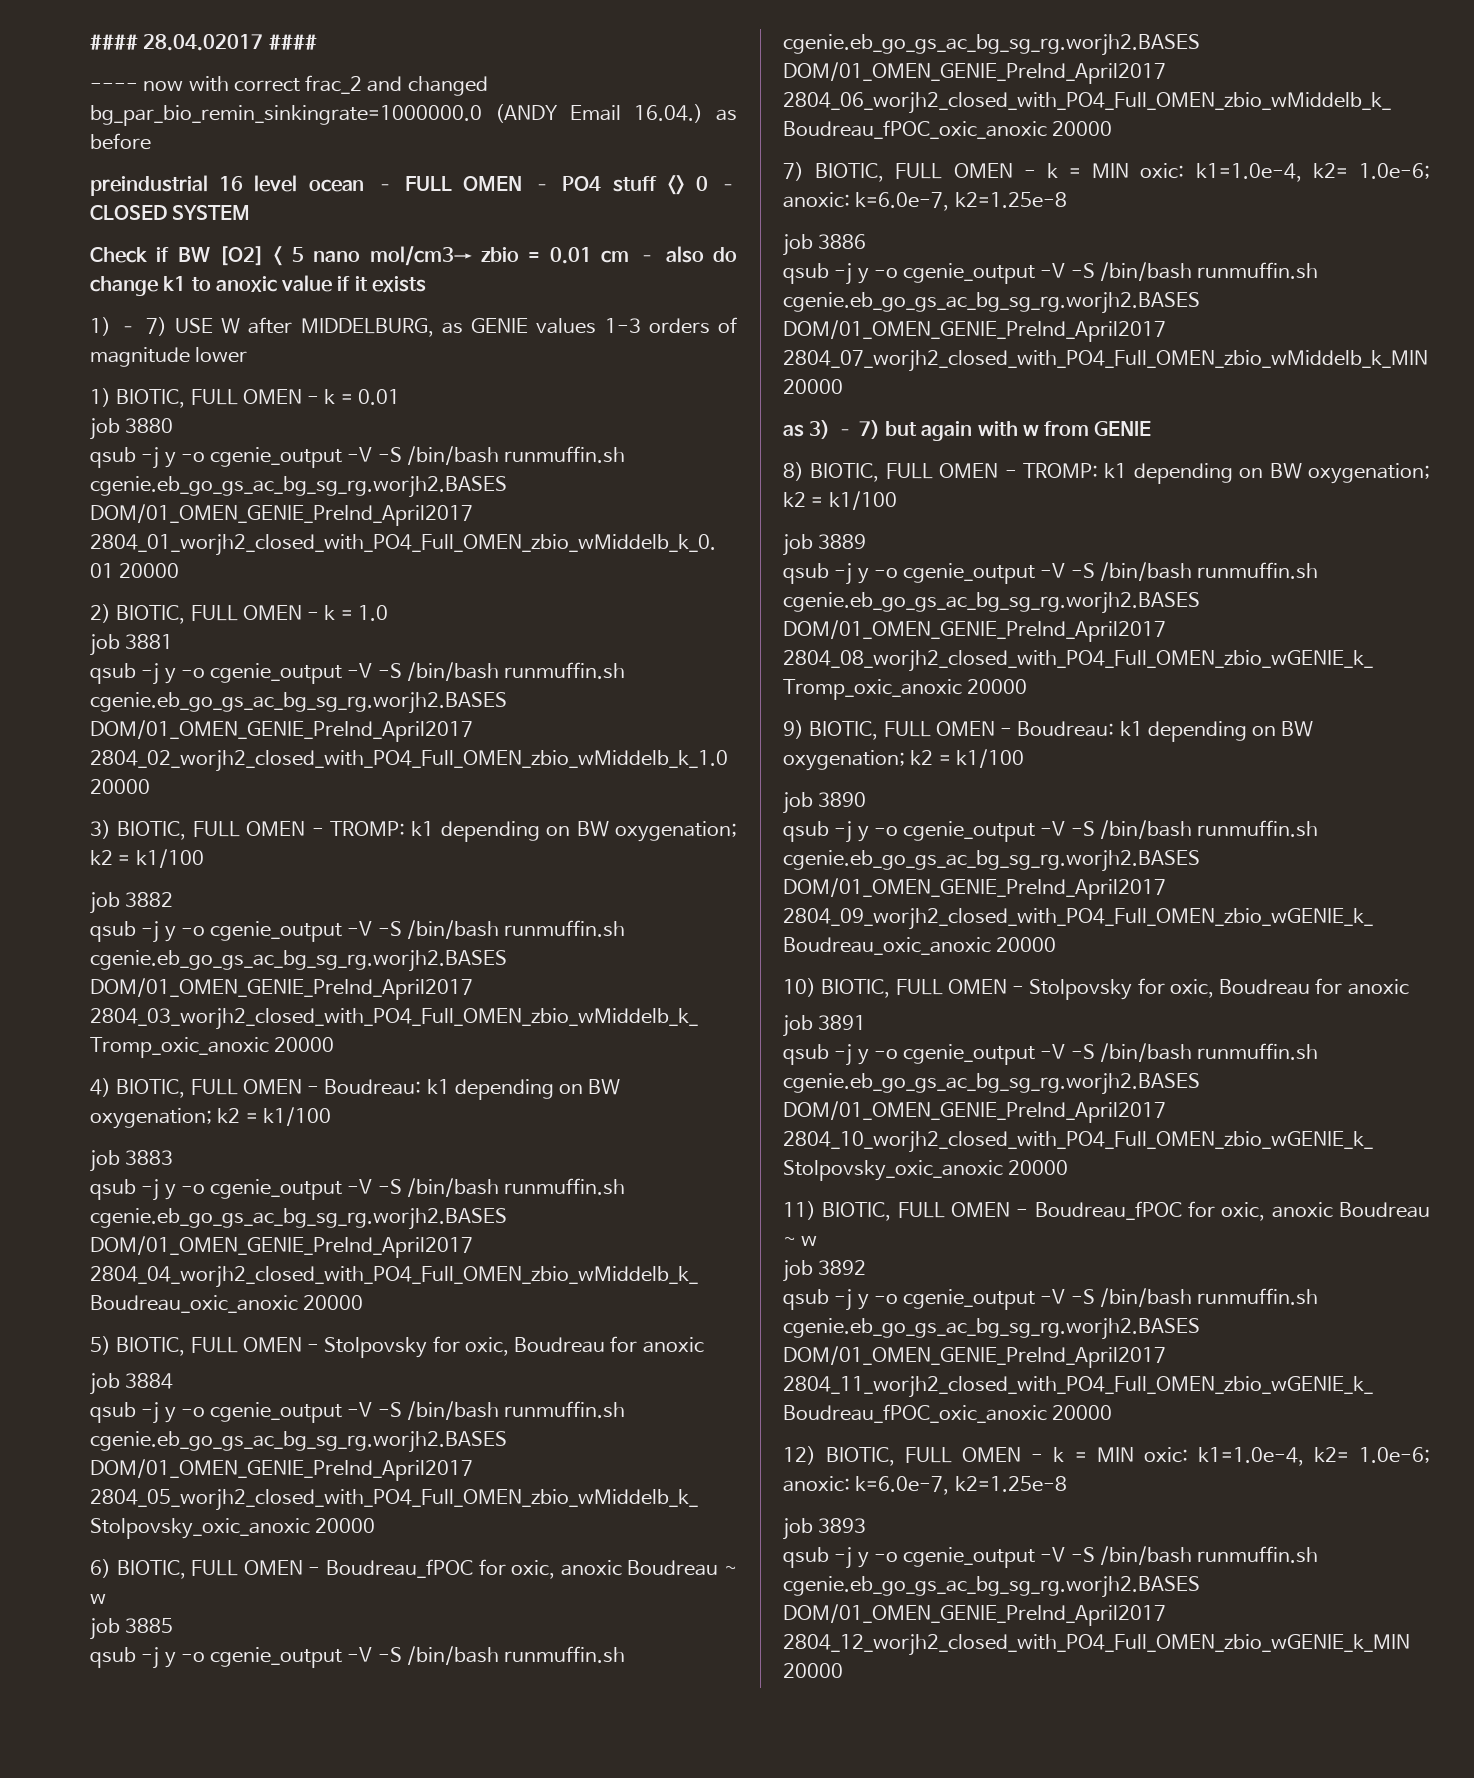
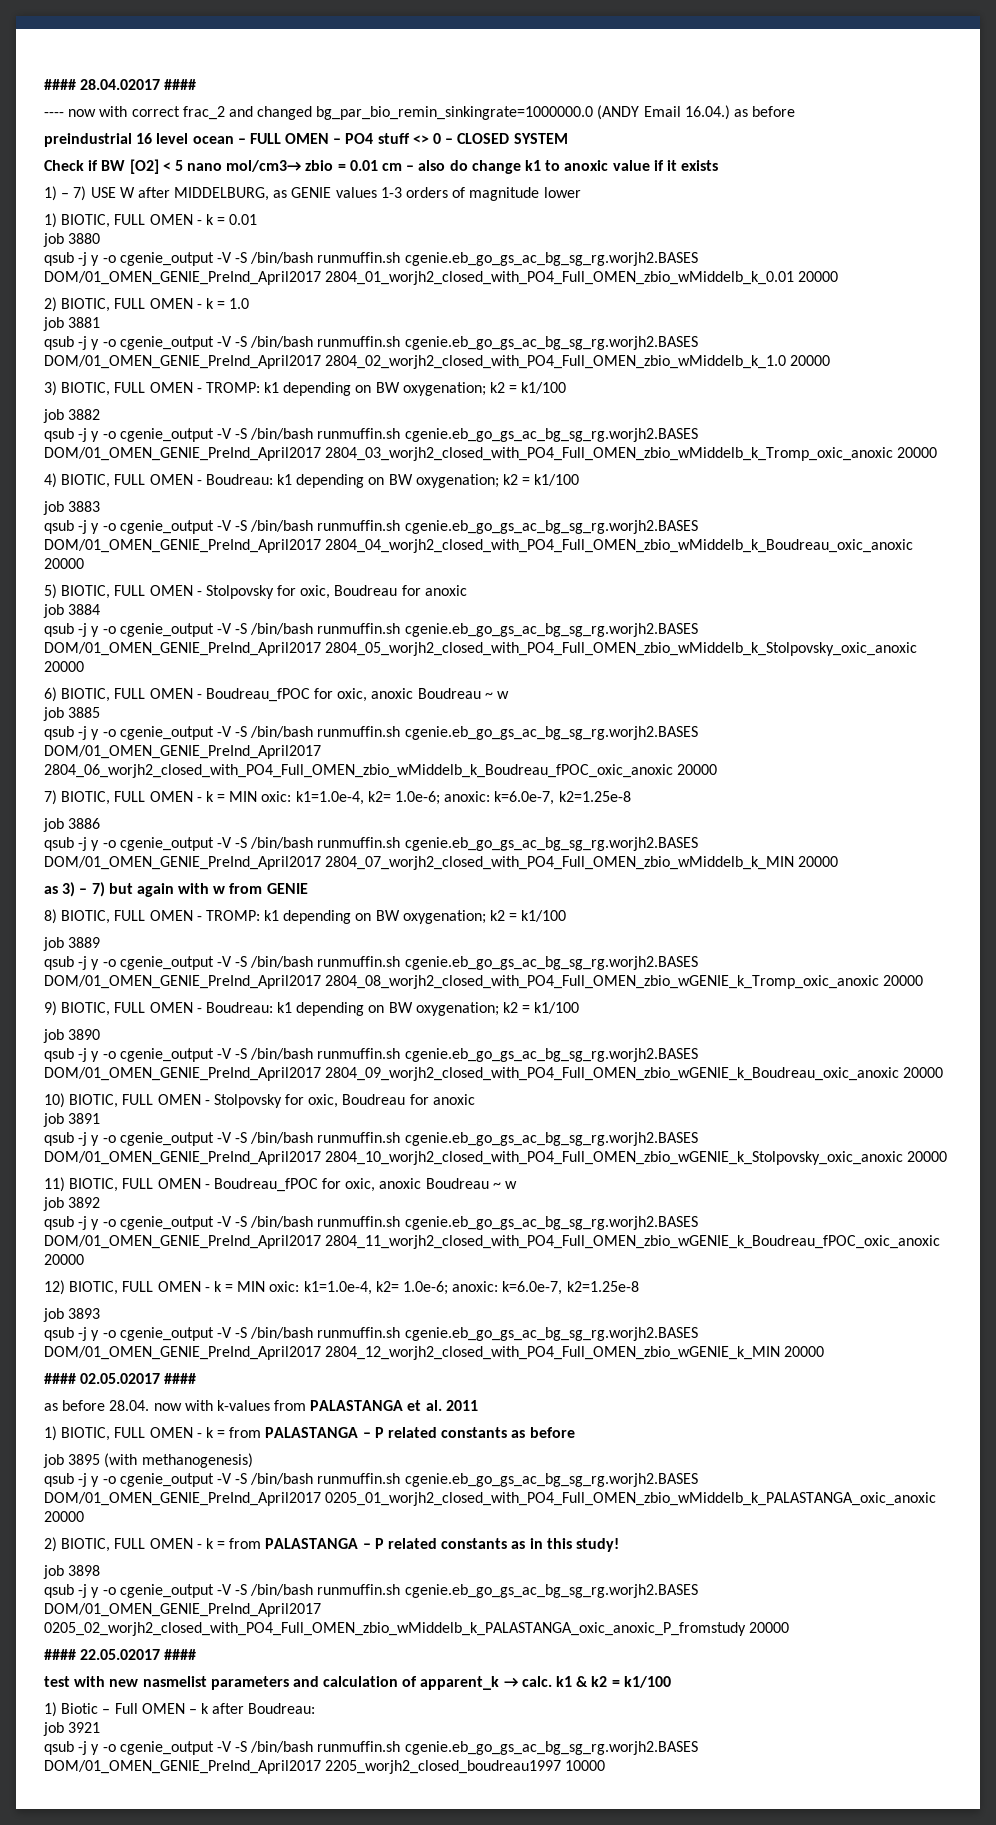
+ #### 02.05.02017 ####
+ as before 28.04. now with k-values from PALASTANGA et al. 2011
+ 1) BIOTIC, FULL OMEN - k = from PALASTANGA – P related constants as before
+ job 3895 (with methanogenesis)
+ qsub -j y -o cgenie_output -V -S /bin/bash runmuffin.sh cgenie.eb_go_gs_ac_bg_sg_rg.worjh2.BASES DOM/01_OMEN_GENIE_PreInd_April2017 0205_01_worjh2_closed_with_PO4_Full_OMEN_zbio_wMiddelb_k_PALASTANGA_oxic_anoxic 20000
+ 2) BIOTIC, FULL OMEN - k = from PALASTANGA – P related constants as in this study!
+ job 3898
+ qsub -j y -o cgenie_output -V -S /bin/bash runmuffin.sh cgenie.eb_go_gs_ac_bg_sg_rg.worjh2.BASES DOM/01_OMEN_GENIE_PreInd_April2017 0205_02_worjh2_closed_with_PO4_Full_OMEN_zbio_wMiddelb_k_PALASTANGA_oxic_anoxic_P_fromstudy 20000
+ #### 22.05.02017 ####
+ test with new nasmelist parameters and calculation of apparent_k → calc. k1 & k2 = k1/100
+ 1) Biotic – Full OMEN – k after Boudreau:
+ job 3921
+ qsub -j y -o cgenie_output -V -S /bin/bash runmuffin.sh cgenie.eb_go_gs_ac_bg_sg_rg.worjh2.BASES DOM/01_OMEN_GENIE_PreInd_April2017 2205_worjh2_closed_boudreau1997 10000

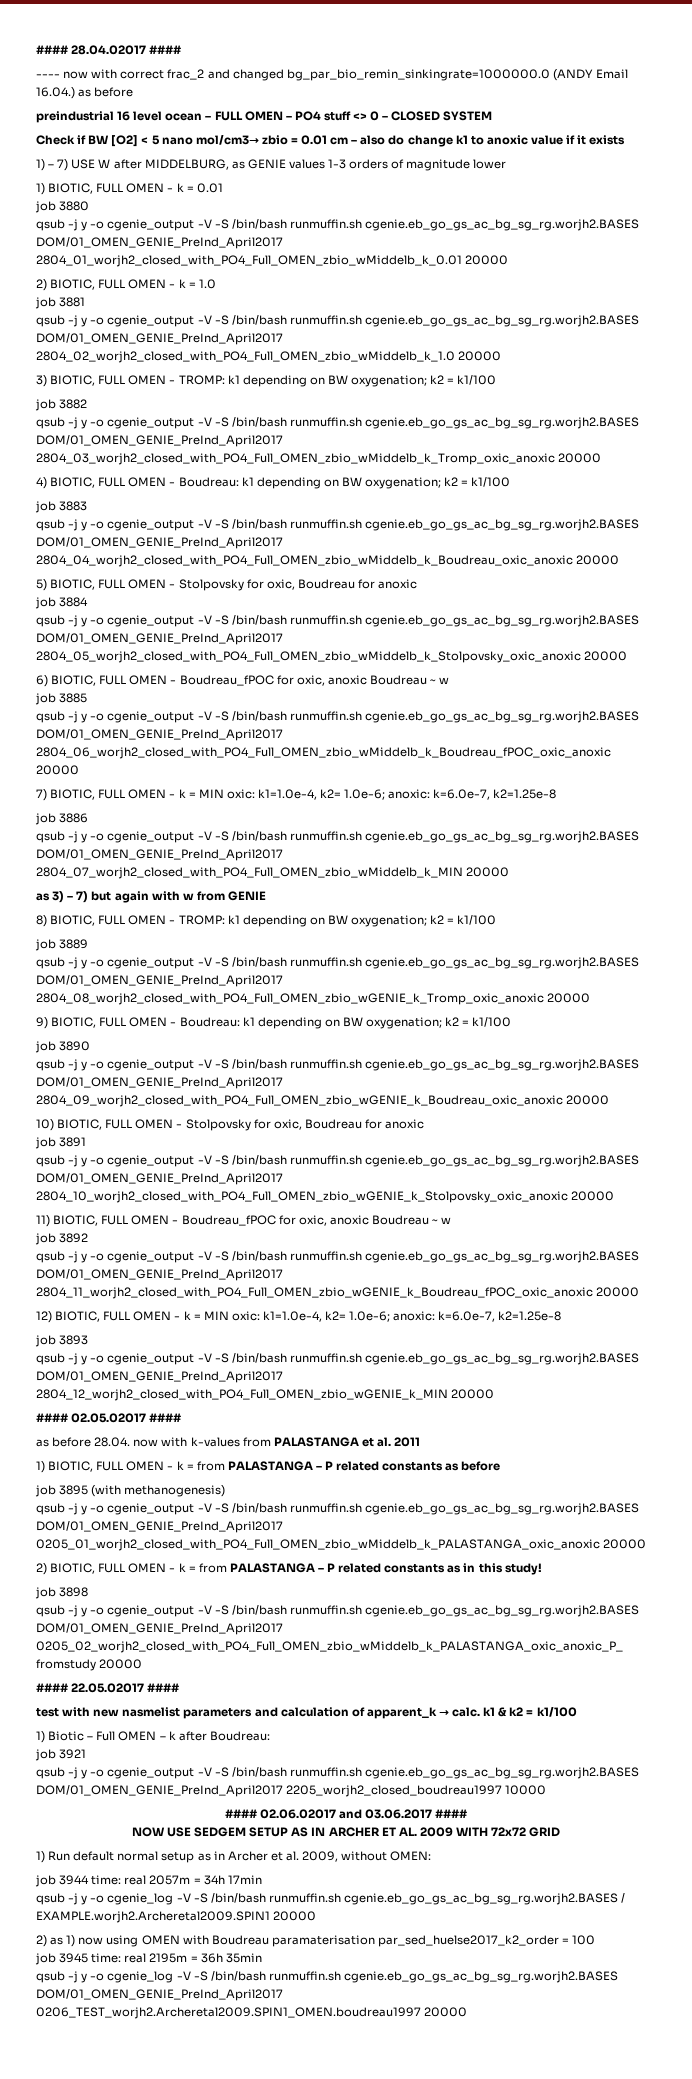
+ #### 02.06.02017 and 03.06.2017 ####
+ NOW USE SEDGEM SETUP AS IN ARCHER ET AL. 2009 WITH 72x72 GRID
+ 1) Run default normal setup as in Archer et al. 2009, without OMEN:
+ job 3944 time: real 2057m = 34h 17min
+ qsub -j y -o cgenie_log -V -S /bin/bash runmuffin.sh cgenie.eb_go_gs_ac_bg_sg_rg.worjh2.BASES / EXAMPLE.worjh2.Archeretal2009.SPIN1 20000
+ 2) as 1) now using OMEN with Boudreau paramaterisation par_sed_huelse2017_k2_order = 100
+ job 3945 time: real 2195m = 36h 35min
+ qsub -j y -o cgenie_log -V -S /bin/bash runmuffin.sh cgenie.eb_go_gs_ac_bg_sg_rg.worjh2.BASES DOM/01_OMEN_GENIE_PreInd_April2017 0206_TEST_worjh2.Archeretal2009.SPIN1_OMEN.boudreau1997 20000

